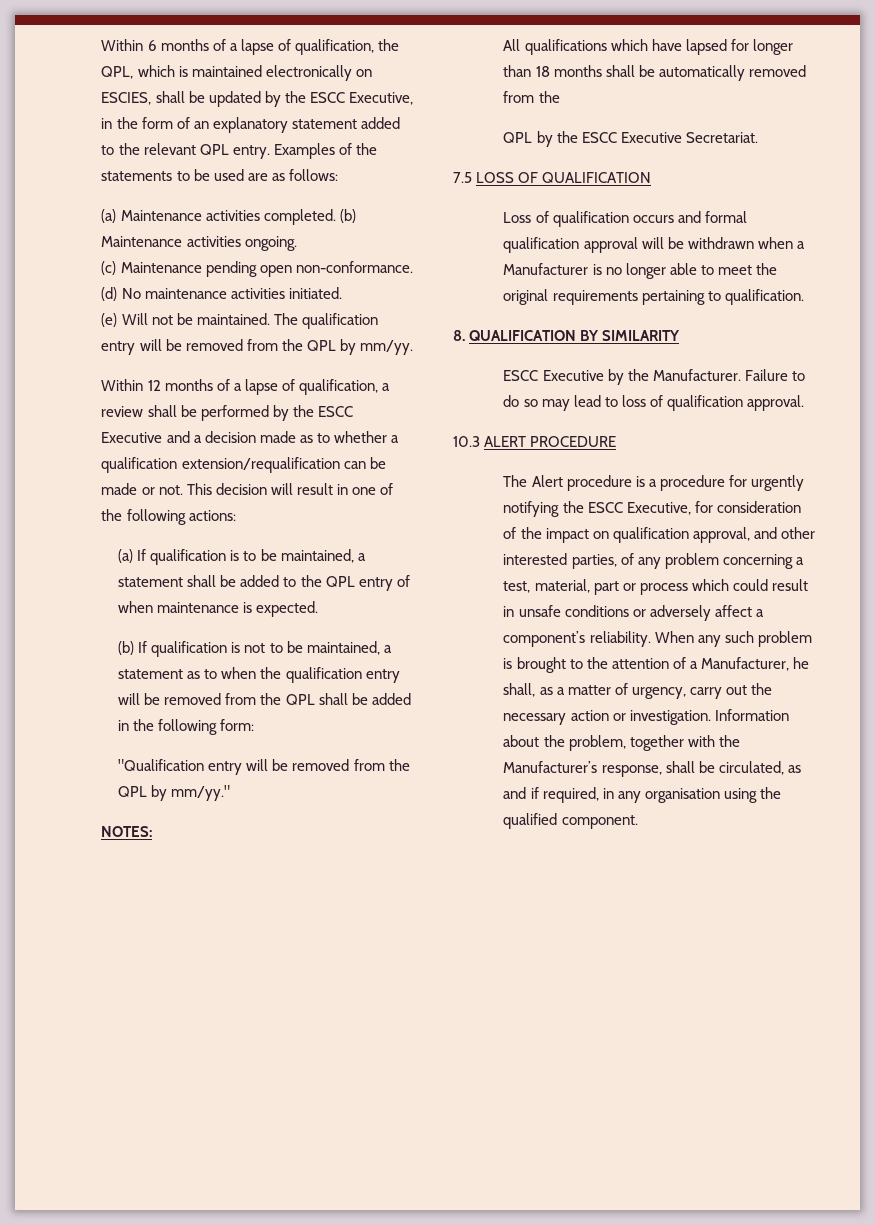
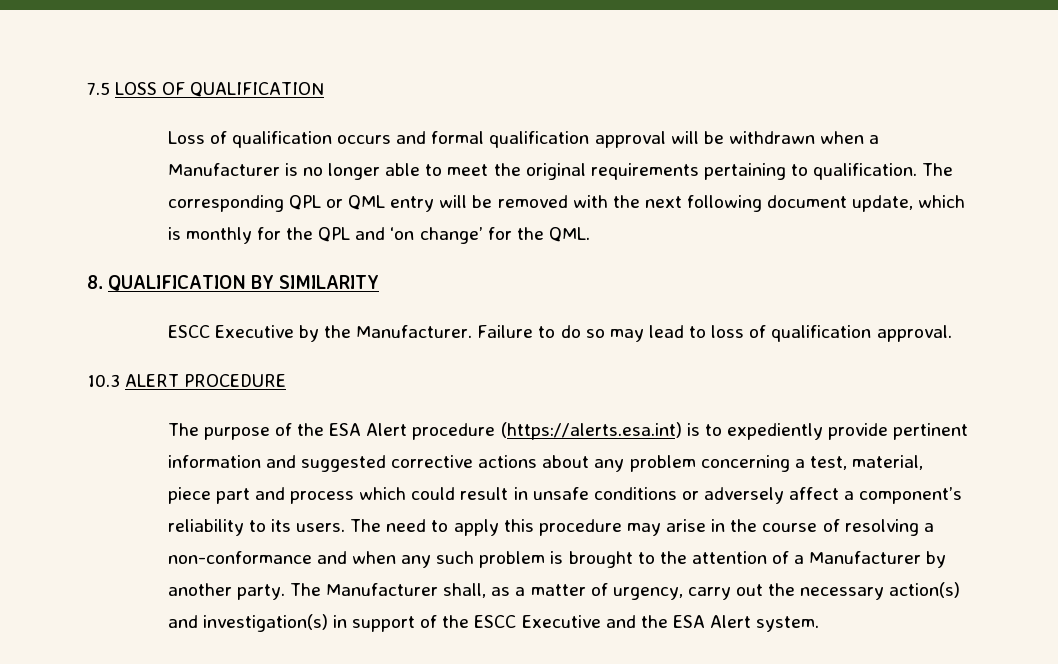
- Within 6 months of a lapse of qualification, the QPL, which is maintained electronically on ESCIES, shall be updated by the ESCC Executive, in the form of an explanatory statement added to the relevant QPL entry. Examples of the statements to be used are as follows:
- (a) Maintenance activities completed. (b) Maintenance activities ongoing.
- (c) Maintenance pending open non-conformance. (d) No maintenance activities initiated.
- (e) Will not be maintained. The qualification entry will be removed from the QPL by mm/yy.
- Within 12 months of a lapse of qualification, a review shall be performed by the ESCC Executive and a decision made as to whether a qualification extension/requalification can be made or not. This decision will result in one of the following actions:
- (a) If qualification is to be maintained, a statement shall be added to the QPL entry of when maintenance is expected.
- (b) If qualification is not to be maintained, a statement as to when the qualification entry will be removed from the QPL shall be added in the following form:
- "Qualification entry will be removed from the QPL by mm/yy."
- NOTES:
- All qualifications which have lapsed for longer than 18 months shall be automatically removed from the
- QPL by the ESCC Executive Secretariat.
+ The corresponding QPL or QML entry will be removed with the next following document update, which is monthly for the QPL and ‘on change’ for the QML.
- The Alert procedure is a procedure for urgently notifying the ESCC Executive, for consideration of the impact on qualification approval, and other interested parties, of any problem concerning a test, material, part or process which could result in unsafe conditions or adversely affect a component’s reliability. When any such problem is brought to the attention of a Manufacturer, he shall, as a matter of urgency, carry out the necessary action or investigation. Information about the problem, together with the Manufacturer’s response, shall be circulated, as and if required, in any organisation using the qualified component.
+ The purpose of the ESA Alert procedure (https://alerts.esa.int) is to expediently provide pertinent information and suggested corrective actions about any problem concerning a test, material, piece part and process which could result in unsafe conditions or adversely affect a component’s reliability to its users. The need to apply this procedure may arise in the course of resolving a non-conformance and when any such problem is brought to the attention of a Manufacturer by another party. The Manufacturer shall, as a matter of urgency, carry out the necessary action(s) and investigation(s) in support of the ESCC Executive and the ESA Alert system.

